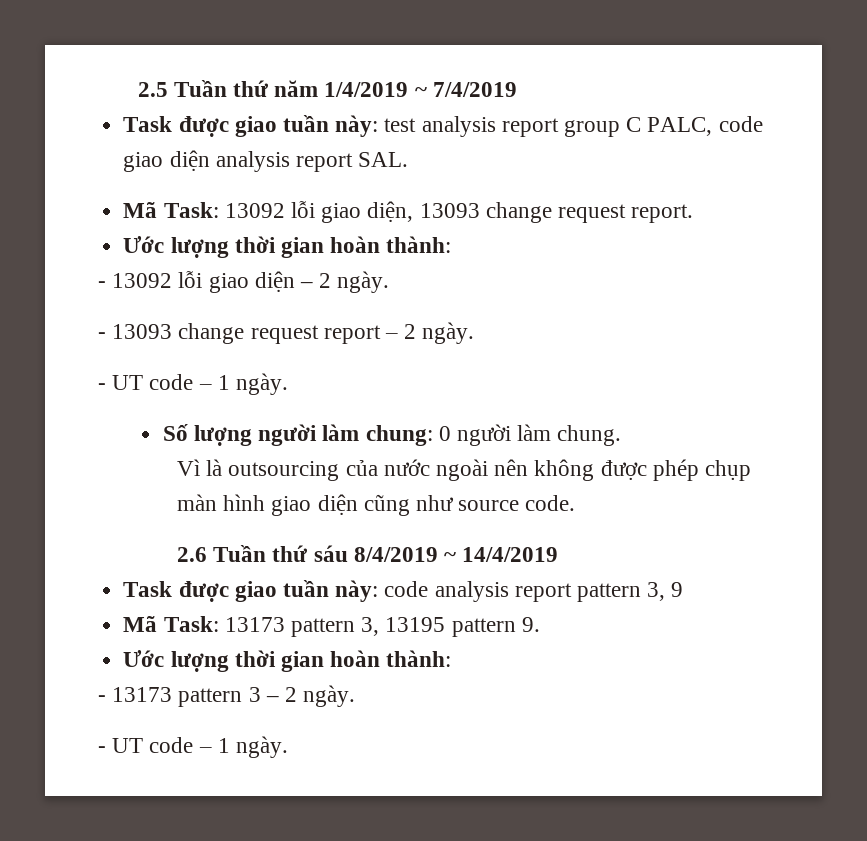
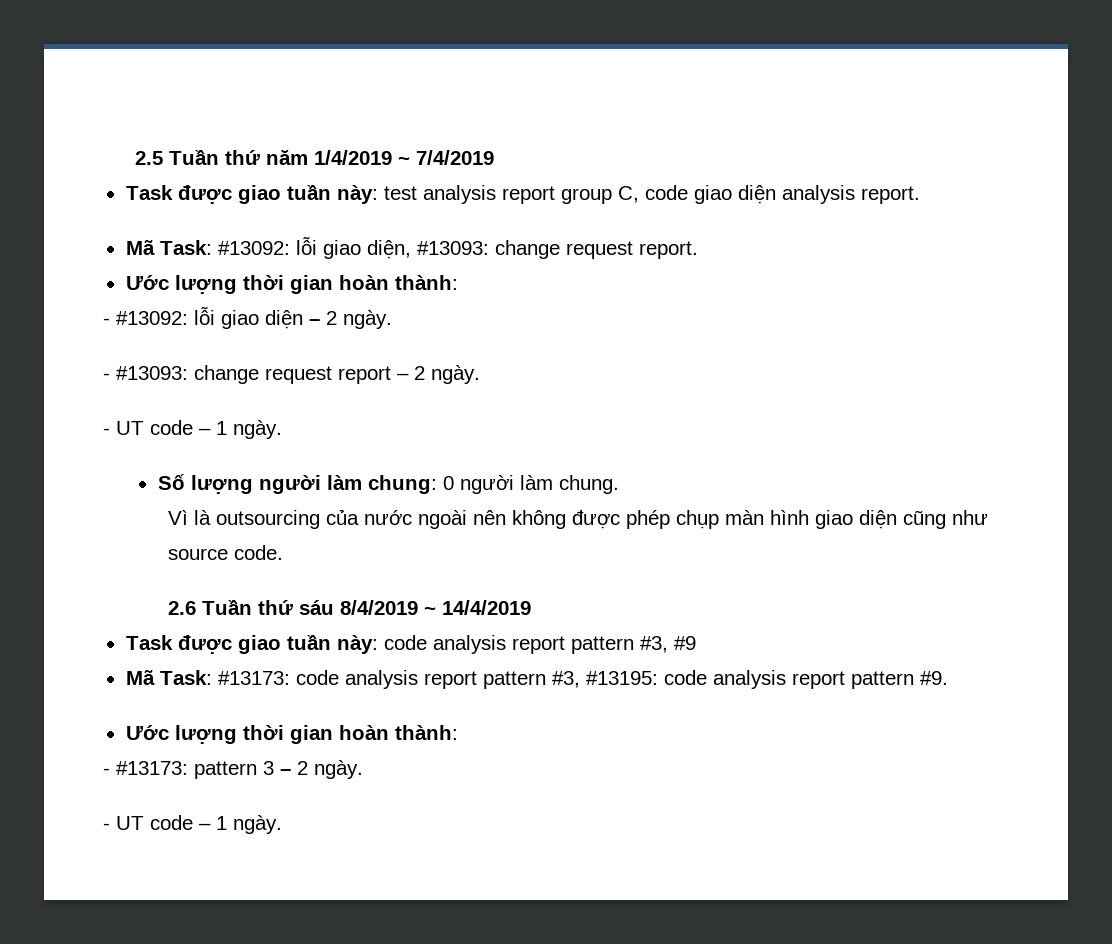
- Task được giao tuần này: test analysis report group C PALC, code giao diện analysis report SAL.
- Mã Task: 13092 lỗi giao diện, 13093 change request report.
+ Task được giao tuần này: test analysis report group C, code giao diện analysis report.
+ Mã Task: #13092: lỗi giao diện, #13093: change request report.
- - 13092 lỗi giao diện – 2 ngày.
+ - #13092: lỗi giao diện – 2 ngày.
- - 13093 change request report – 2 ngày.
+ - #13093: change request report – 2 ngày.
- Task được giao tuần này: code analysis report pattern 3, 9
- Mã Task: 13173 pattern 3, 13195 pattern 9.
+ Task được giao tuần này: code analysis report pattern #3, #9
+ Mã Task: #13173: code analysis report pattern #3, #13195: code analysis report pattern #9.
  Ước lượng thời gian hoàn thành:
- - 13173 pattern 3 – 2 ngày.
+ - #13173: pattern 3 – 2 ngày.

